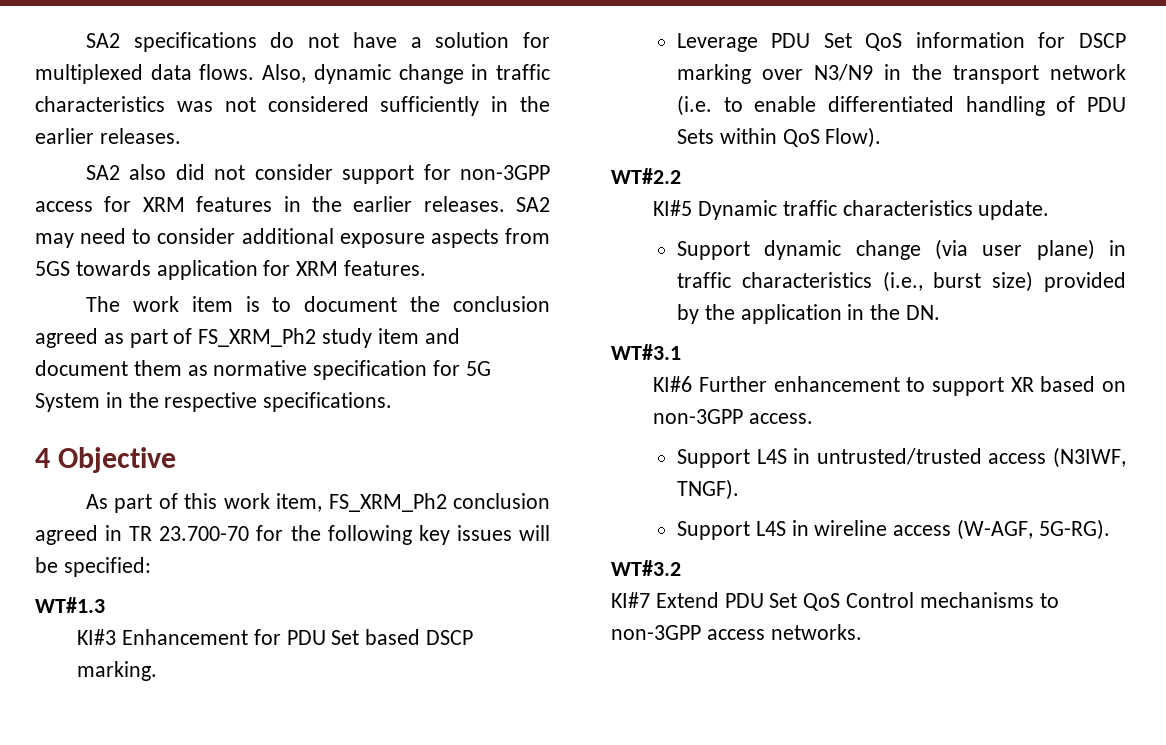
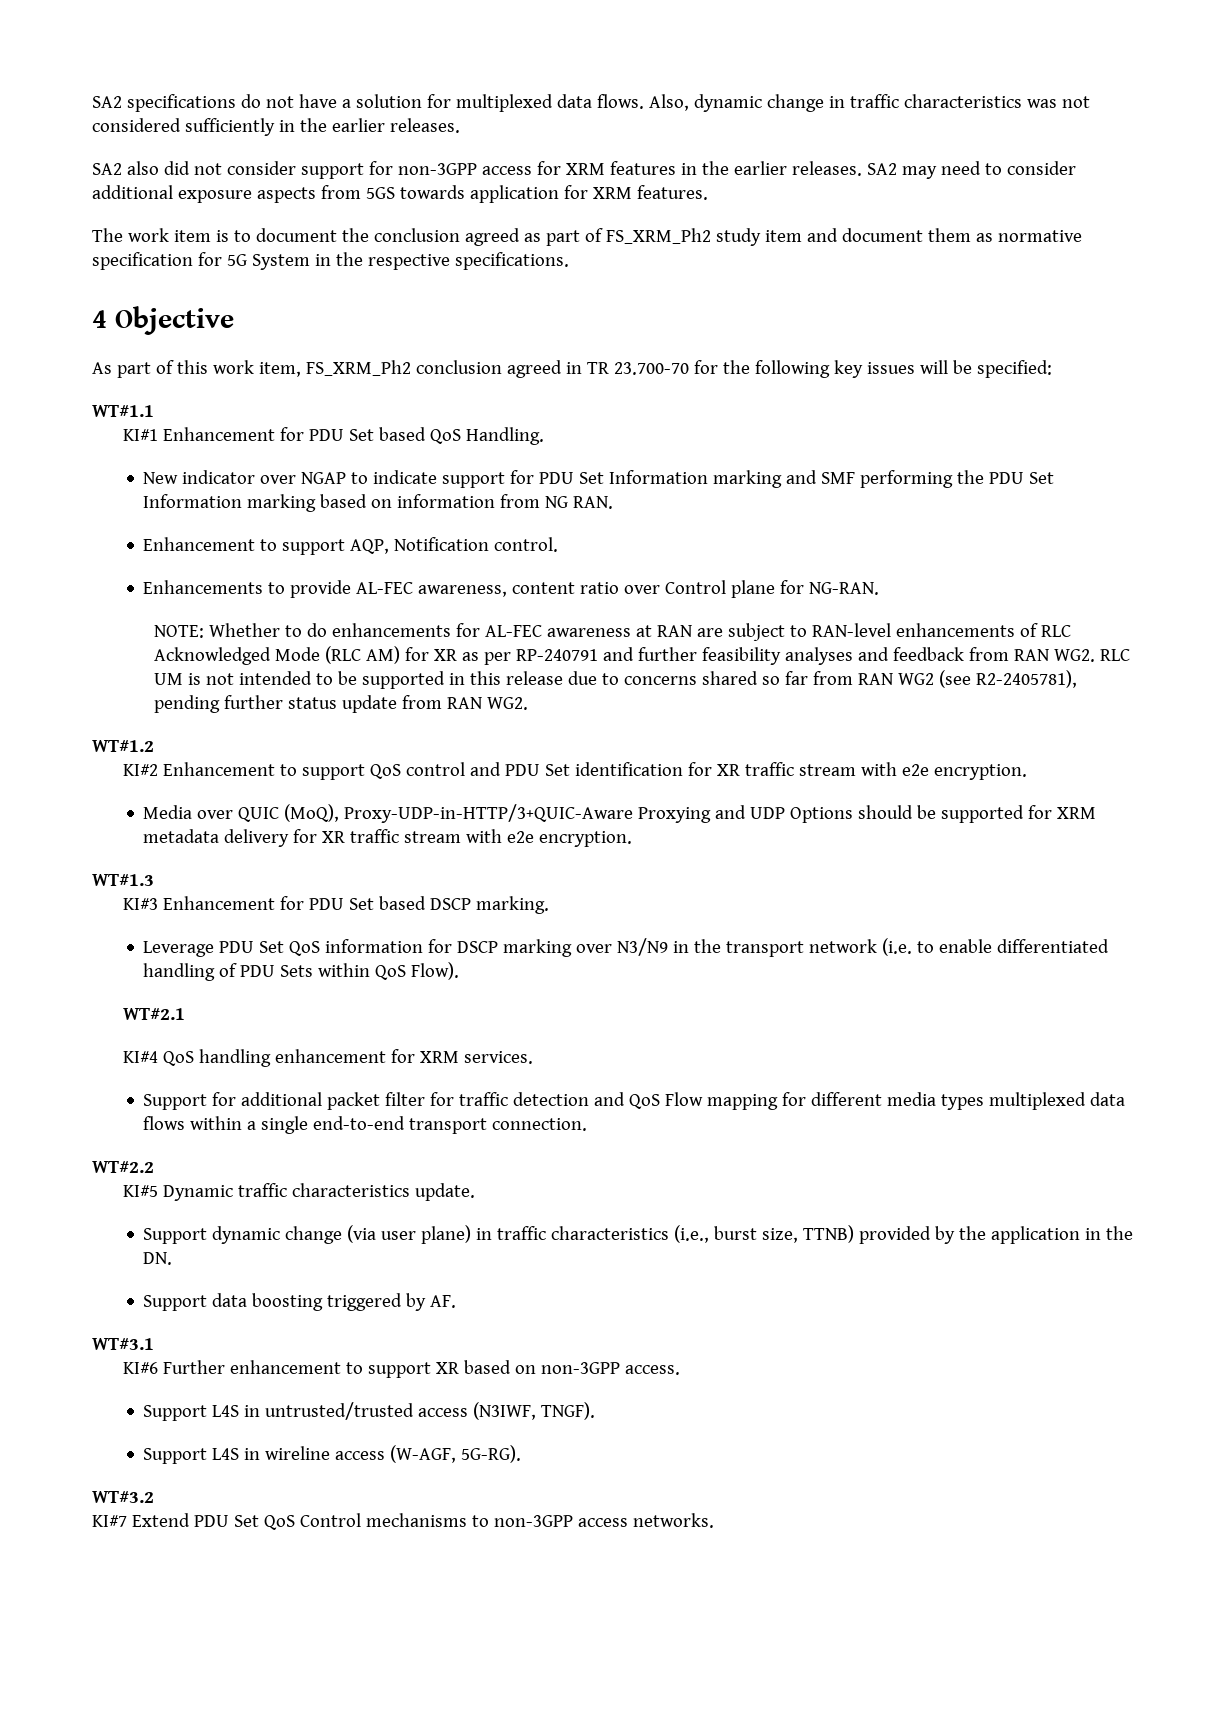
+ WT#1.1
+ KI#1 Enhancement for PDU Set based QoS Handling.
+ New indicator over NGAP to indicate support for PDU Set Information marking and SMF performing the PDU Set Information marking based on information from NG RAN.
+ Enhancement to support AQP, Notification control.
+ Enhancements to provide AL-FEC awareness, content ratio over Control plane for NG-RAN.
+ NOTE: Whether to do enhancements for AL-FEC awareness at RAN are subject to RAN-level enhancements of RLC Acknowledged Mode (RLC AM) for XR as per RP-240791 and further feasibility analyses and feedback from RAN WG2. RLC UM is not intended to be supported in this release due to concerns shared so far from RAN WG2 (see R2-2405781), pending further status update from RAN WG2.
+ WT#1.2
+ KI#2 Enhancement to support QoS control and PDU Set identification for XR traffic stream with e2e encryption.
+ Media over QUIC (MoQ), Proxy-UDP-in-HTTP/3+QUIC-Aware Proxying and UDP Options should be supported for XRM metadata delivery for XR traffic stream with e2e encryption.
+ WT#2.1
+ KI#4 QoS handling enhancement for XRM services.
+ Support for additional packet filter for traffic detection and QoS Flow mapping for different media types multiplexed data flows within a single end-to-end transport connection.
- Support dynamic change (via user plane) in traffic characteristics (i.e., burst size) provided by the application in the DN.
+ Support dynamic change (via user plane) in traffic characteristics (i.e., burst size, TTNB) provided by the application in the DN.
+ Support data boosting triggered by AF.

